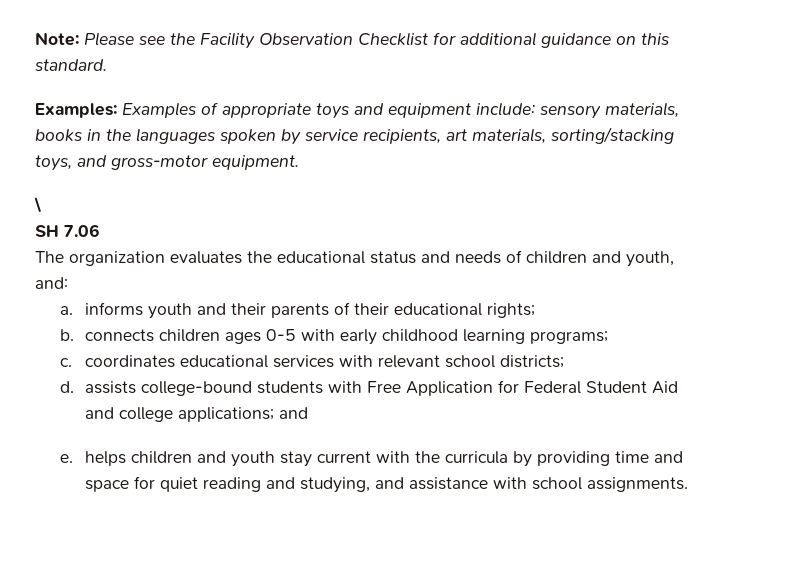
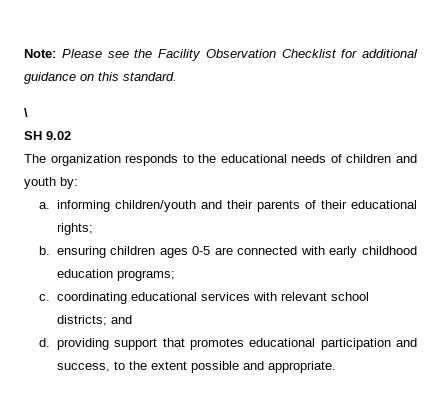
- Examples: Examples of appropriate toys and equipment include: sensory materials, books in the languages spoken by service recipients, art materials, sorting/stacking toys, and gross-motor equipment.
- SH 7.06
+ SH 9.02
- The organization evaluates the educational status and needs of children and youth, and:
+ The organization responds to the educational needs of children and youth by:
- a. informs youth and their parents of their educational rights;
+ a. informing children/youth and their parents of their educational rights;
- b. connects children ages 0-5 with early childhood learning programs;
+ b. ensuring children ages 0-5 are connected with early childhood education programs;
- c. coordinates educational services with relevant school districts;
- d. assists college-bound students with Free Application for Federal Student Aid and college applications; and
- e. helps children and youth stay current with the curricula by providing time and space for quiet reading and studying, and assistance with school assignments.
+ c. coordinating educational services with relevant school districts; and
+ d. providing support that promotes educational participation and success, to the extent possible and appropriate.

